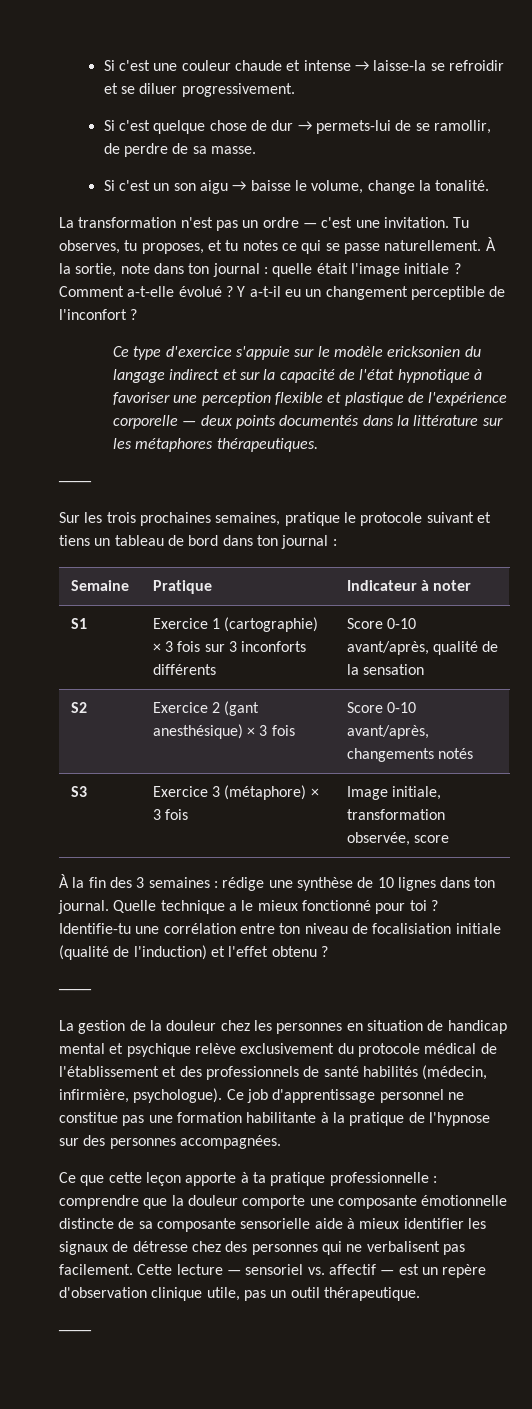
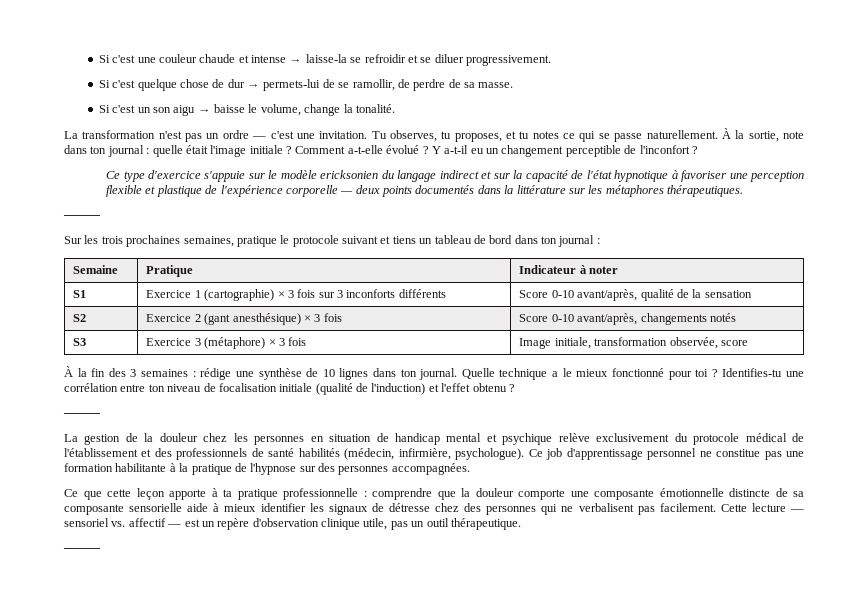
- Identifie-tu une corrélation entre ton niveau de focalisiation initiale (qualité de l'induction) et l'effet obtenu ?
+ Identifies-tu une corrélation entre ton niveau de focalisation initiale (qualité de l'induction) et l'effet obtenu ?

